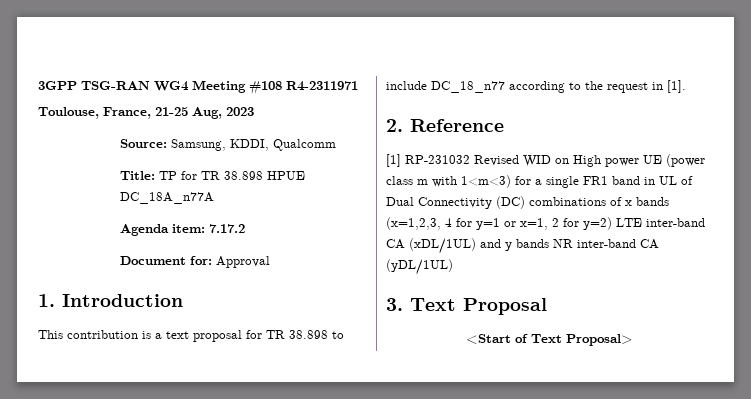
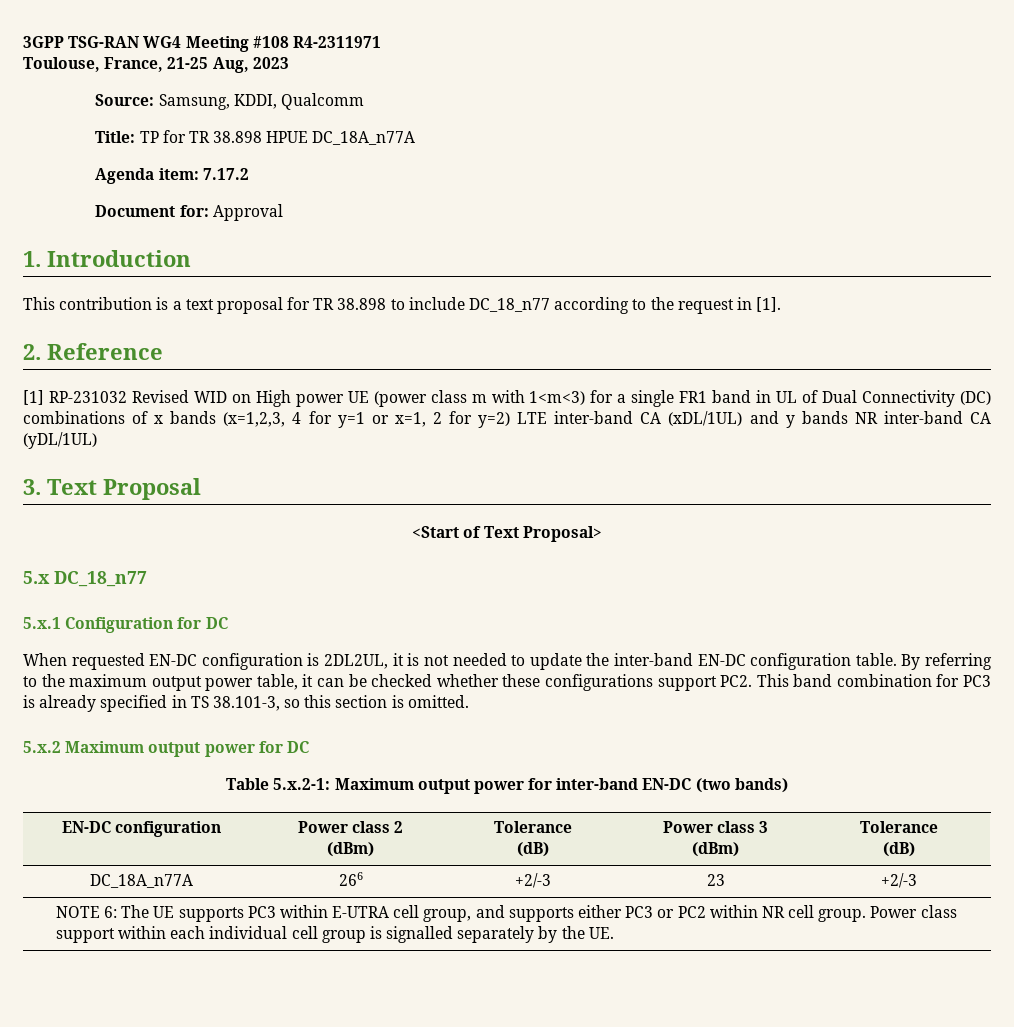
+ 5.x DC_18_n77
+ 5.x.1 Configuration for DC
+ When requested EN-DC configuration is 2DL2UL, it is not needed to update the inter-band EN-DC configuration table. By referring to the maximum output power table, it can be checked whether these configurations support PC2. This band combination for PC3 is already specified in TS 38.101-3, so this section is omitted.
+ 5.x.2 Maximum output power for DC
+ Table 5.x.2-1: Maximum output power for inter-band EN-DC (two bands)
+ EN-DC configuration | Power class 2
+ (dBm) | Tolerance
+ (dB) | Power class 3
+ (dBm) | Tolerance
+ (dB)
+ DC_18A_n77A | 266 | +2/-3 | 23 | +2/-3
+ NOTE 6: The UE supports PC3 within E-UTRA cell group, and supports either PC3 or PC2 within NR cell group. Power class support within each individual cell group is signalled separately by the UE.

